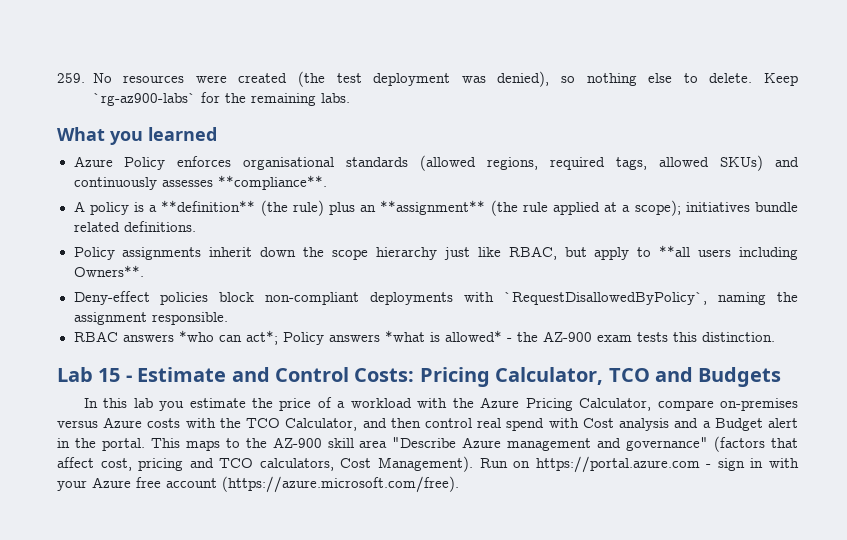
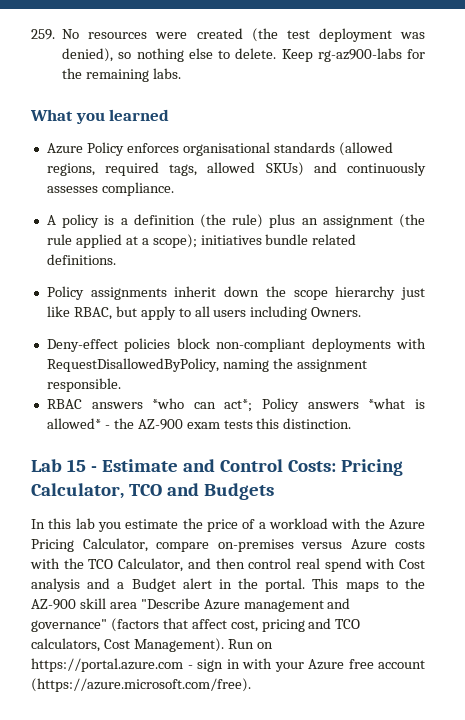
- Keep `rg-az900-labs` for the remaining labs.
+ Keep rg-az900-labs for the remaining labs.
- Azure Policy enforces organisational standards (allowed regions, required tags, allowed SKUs) and continuously assesses **compliance**.
+ Azure Policy enforces organisational standards (allowed regions, required tags, allowed SKUs) and continuously assesses compliance.
- A policy is a **definition** (the rule) plus an **assignment** (the rule applied at a scope); initiatives bundle related definitions.
+ A policy is a definition (the rule) plus an assignment (the rule applied at a scope); initiatives bundle related definitions.
- Policy assignments inherit down the scope hierarchy just like RBAC, but apply to **all users including Owners**.
+ Policy assignments inherit down the scope hierarchy just like RBAC, but apply to all users including Owners.
- Deny-effect policies block non-compliant deployments with `RequestDisallowedByPolicy`, naming the assignment responsible.
+ Deny-effect policies block non-compliant deployments with RequestDisallowedByPolicy, naming the assignment responsible.

